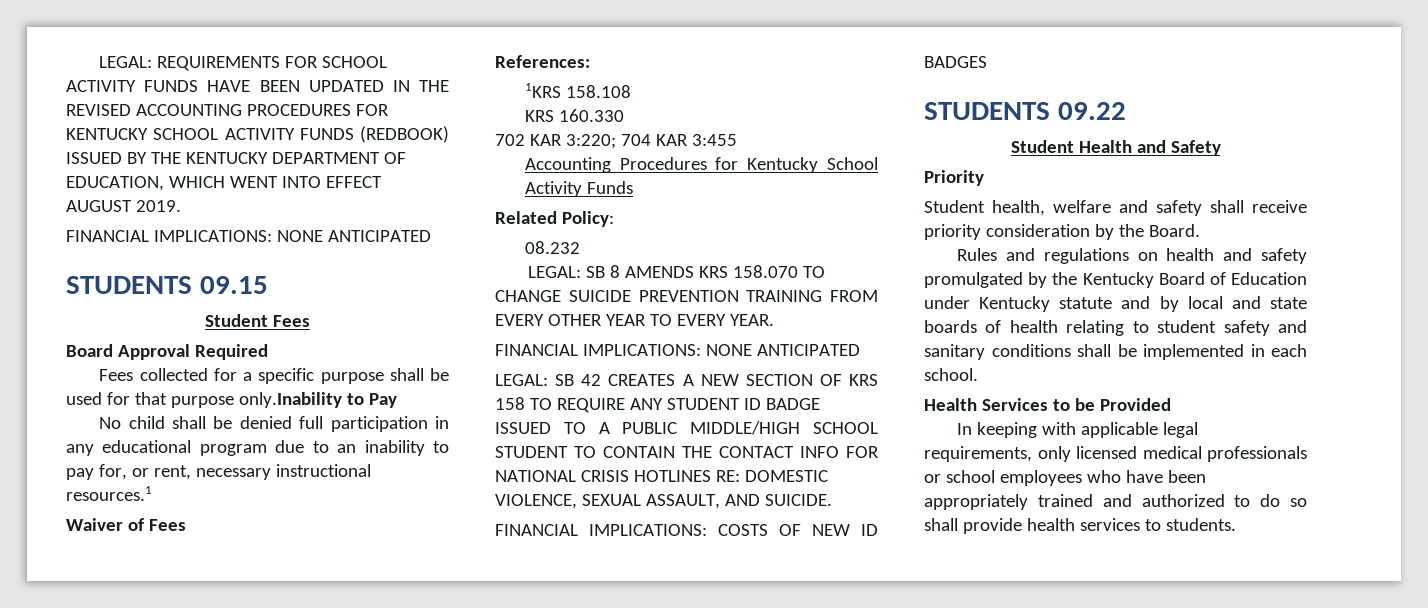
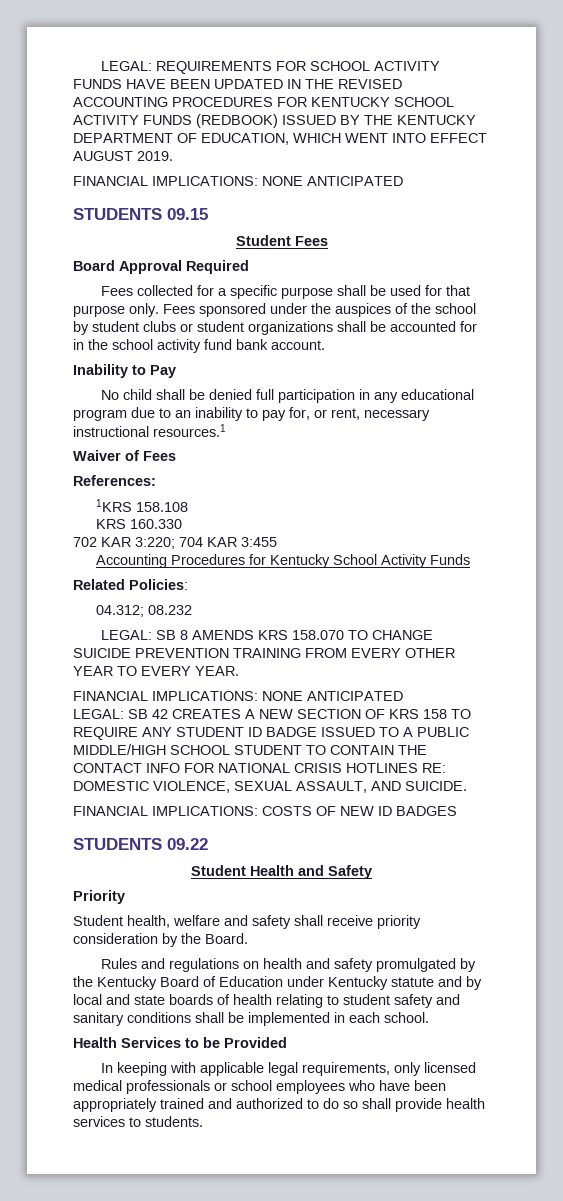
- Fees collected for a specific purpose shall be used for that purpose only.Inability to Pay
+ Fees collected for a specific purpose shall be used for that purpose only. Fees sponsored under the auspices of the school by student clubs or student organizations shall be accounted for in the school activity fund bank account.
+ Inability to Pay
- Related Policy:
- 08.232
+ Related Policies:
+ 04.312; 08.232

